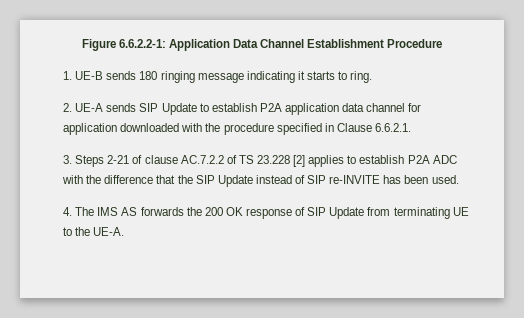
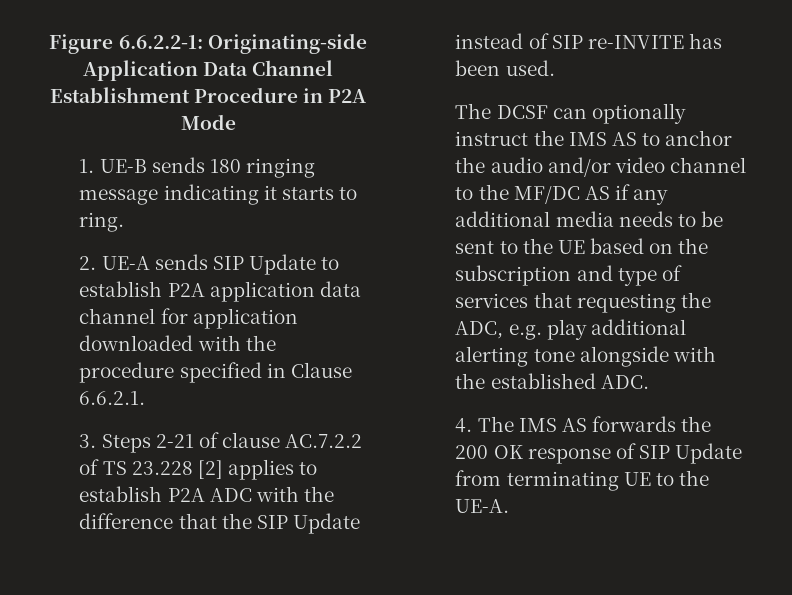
- Figure 6.6.2.2-1: Application Data Channel Establishment Procedure
+ Figure 6.6.2.2-1: Originating-side Application Data Channel Establishment Procedure in P2A Mode
+ The DCSF can optionally instruct the IMS AS to anchor the audio and/or video channel to the MF/DC AS if any additional media needs to be sent to the UE based on the subscription and type of services that requesting the ADC, e.g. play additional alerting tone alongside with the established ADC.

